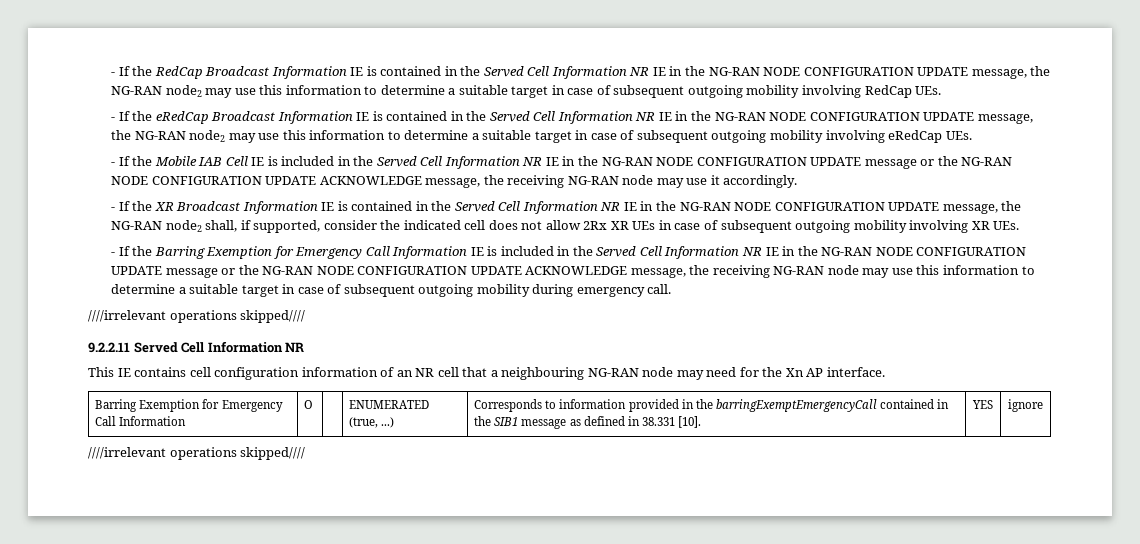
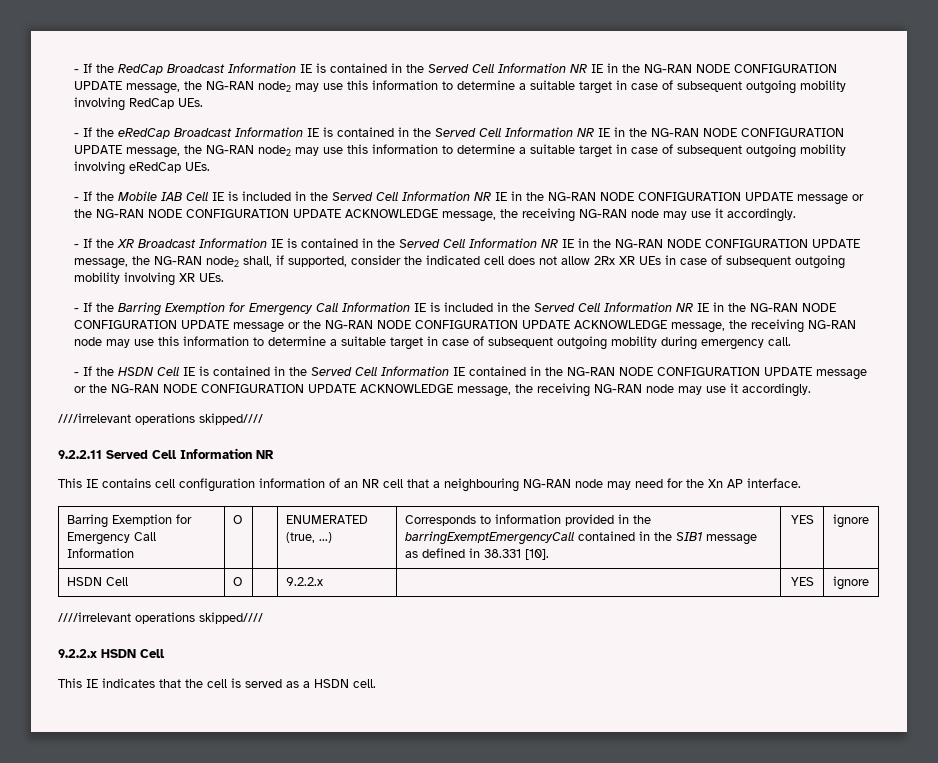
+ - If the HSDN Cell IE is contained in the Served Cell Information IE contained in the NG-RAN NODE CONFIGURATION UPDATE message or the NG-RAN NODE CONFIGURATION UPDATE ACKNOWLEDGE message, the receiving NG-RAN node may use it accordingly.
  Barring Exemption for Emergency Call Information | O | | ENUMERATED (true, ...) | Corresponds to information provided in the barringExemptEmergencyCall contained in the SIB1 message as defined in 38.331 [10]. | YES | ignore
+ HSDN Cell | O | | 9.2.2.x | | YES | ignore
  ////irrelevant operations skipped////
+ 9.2.2.x HSDN Cell
+ This IE indicates that the cell is served as a HSDN cell.

